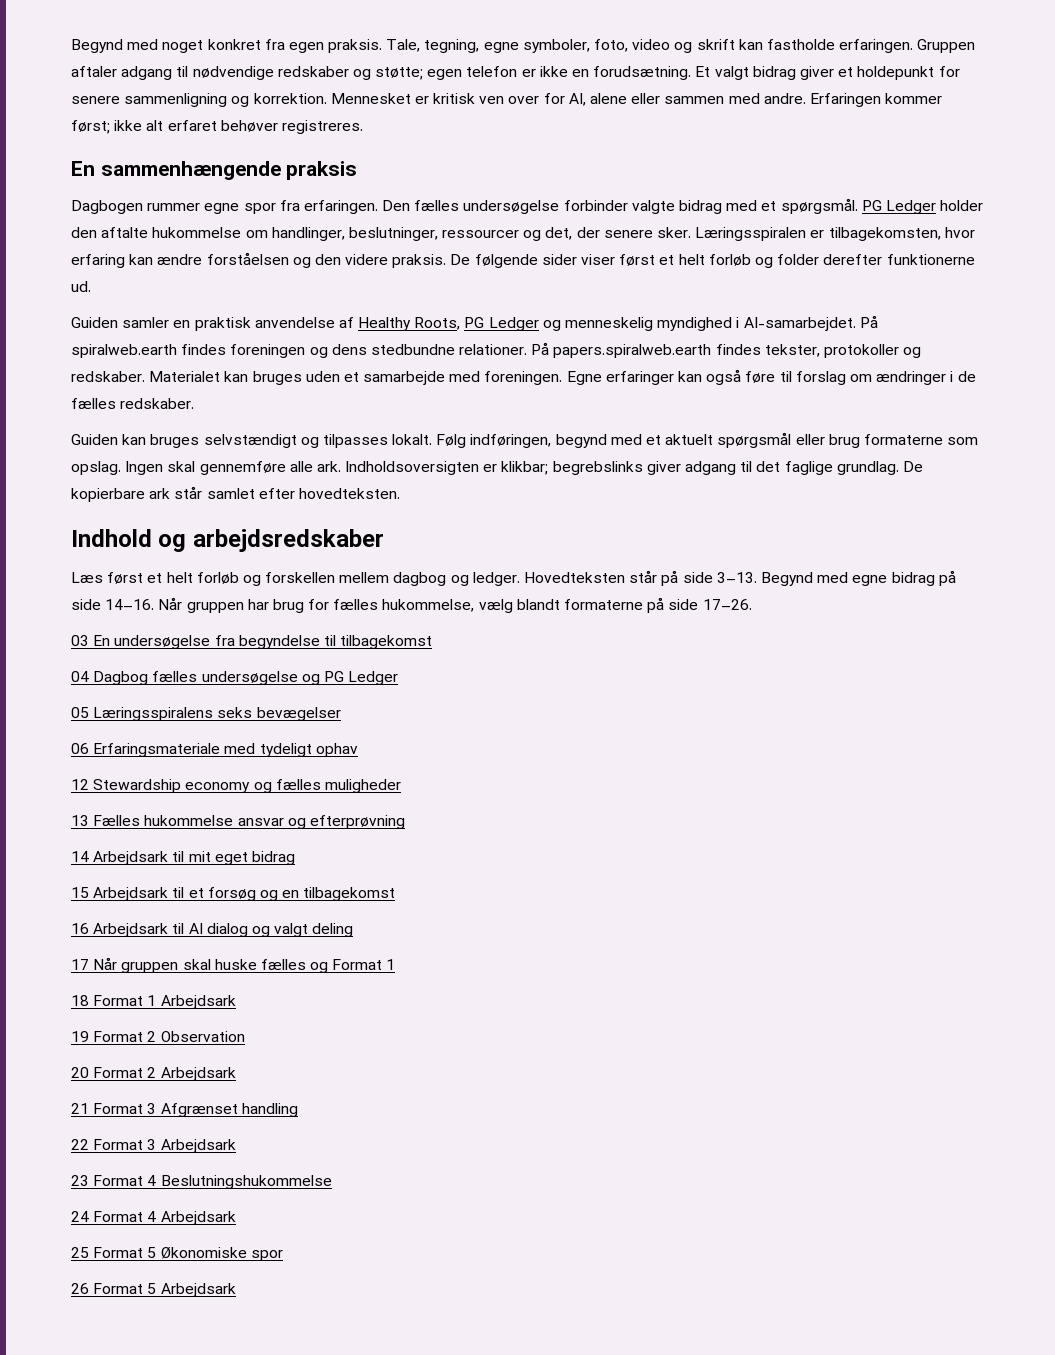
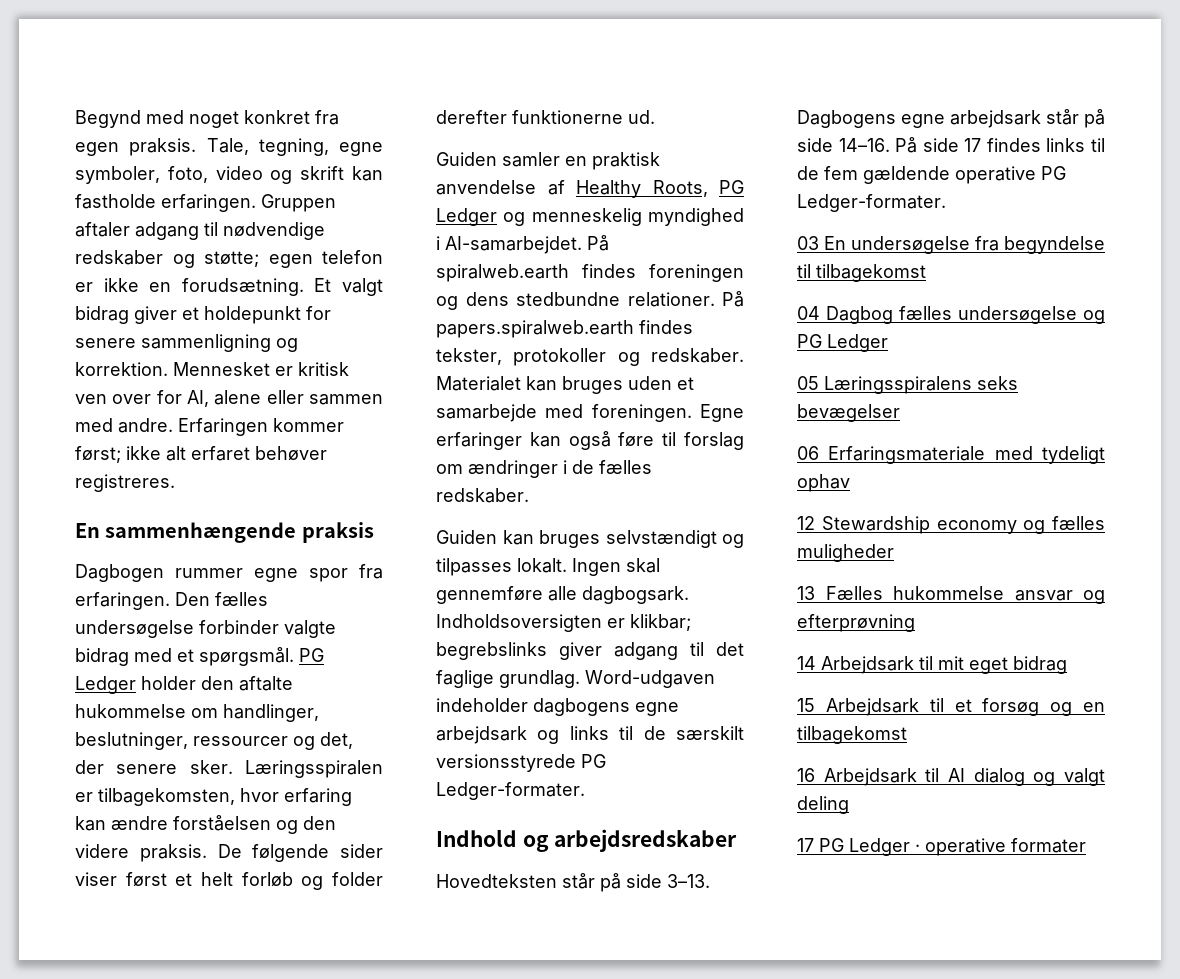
- Følg indføringen, begynd med et aktuelt spørgsmål eller brug formaterne som opslag.
- Ingen skal gennemføre alle ark.
+ Ingen skal gennemføre alle dagbogsark.
- De kopierbare ark står samlet efter hovedteksten.
+ Word-udgaven indeholder dagbogens egne arbejdsark og links til de særskilt versionsstyrede PG Ledger-formater.
  Indhold og arbejdsredskaber
- Læs først et helt forløb og forskellen mellem dagbog og ledger. Hovedteksten står på side 3–13.
+ Hovedteksten står på side 3–13.
- Begynd med egne bidrag på side 14–16. Når gruppen har brug for fælles hukommelse, vælg blandt formaterne på side 17–26.
+ Dagbogens egne arbejdsark står på side 14–16. På side 17 findes links til de fem gældende operative PG Ledger-formater.
- 17 Når gruppen skal huske fælles og Format 1
- 18 Format 1 Arbejdsark
- 19 Format 2 Observation
- 20 Format 2 Arbejdsark
- 21 Format 3 Afgrænset handling
- 22 Format 3 Arbejdsark
- 23 Format 4 Beslutningshukommelse
- 24 Format 4 Arbejdsark
- 25 Format 5 Økonomiske spor
- 26 Format 5 Arbejdsark
+ 17 PG Ledger · operative formater

